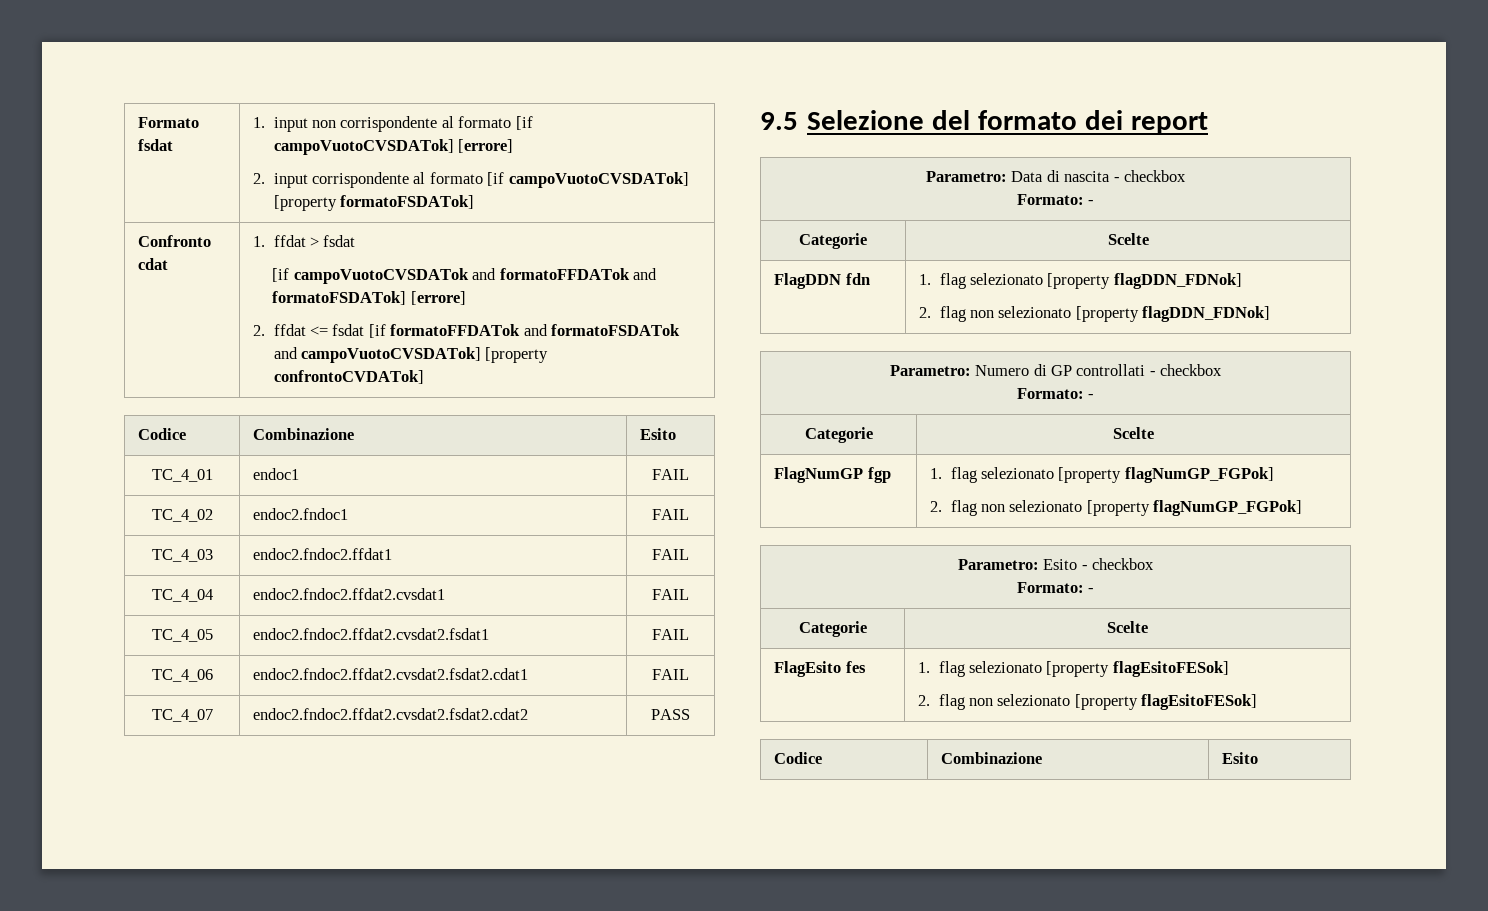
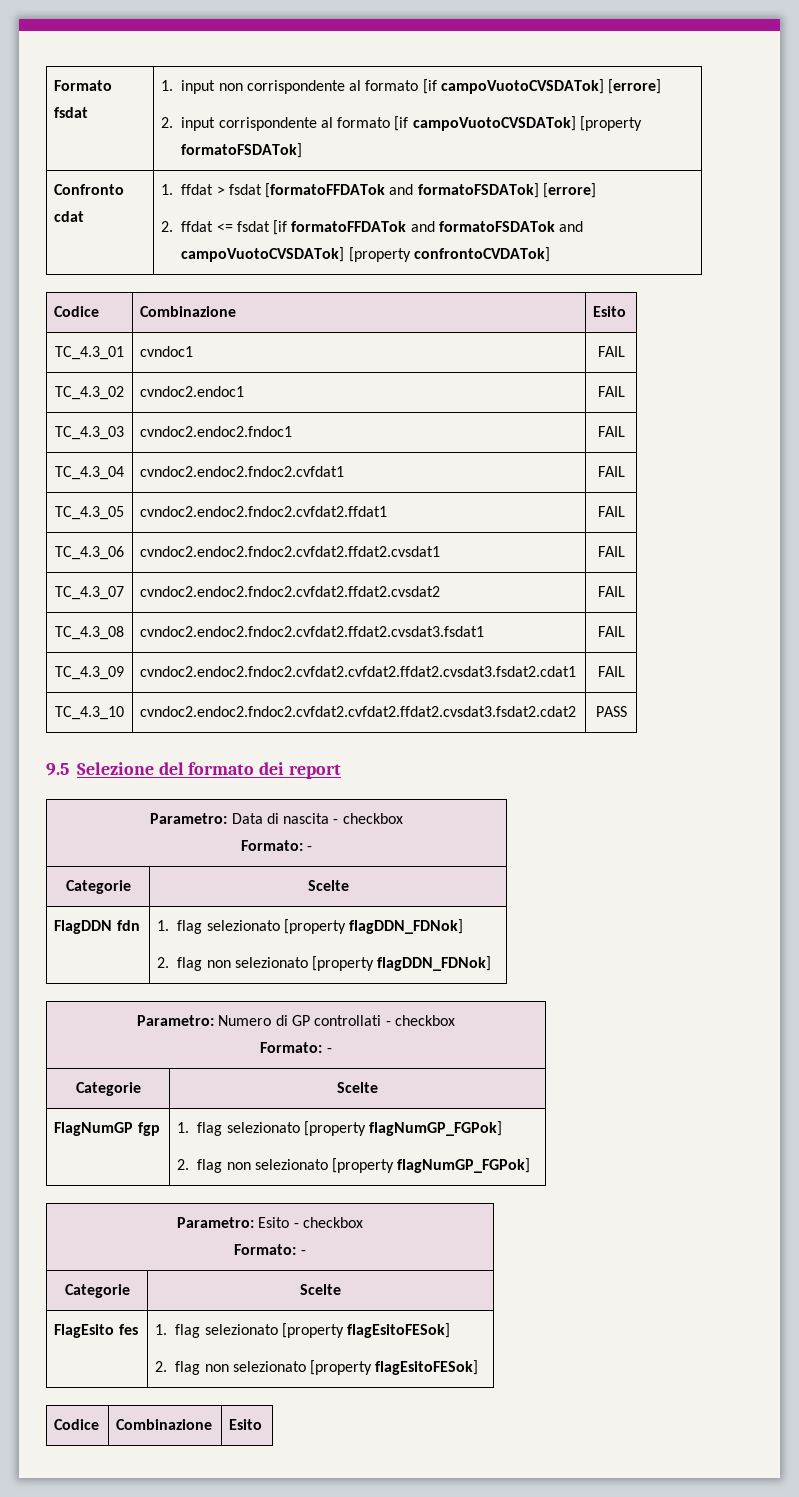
- Confronto cdat | 1. ffdat > fsdat
- [if campoVuotoCVSDATok and formatoFFDATok and formatoFSDATok] [errore]
+ Confronto cdat | 1. ffdat > fsdat [formatoFFDATok and formatoFSDATok] [errore]
- TC_4_01 | endoc1 | FAIL
- TC_4_02 | endoc2.fndoc1 | FAIL
- TC_4_03 | endoc2.fndoc2.ffdat1 | FAIL
- TC_4_04 | endoc2.fndoc2.ffdat2.cvsdat1 | FAIL
- TC_4_05 | endoc2.fndoc2.ffdat2.cvsdat2.fsdat1 | FAIL
- TC_4_06 | endoc2.fndoc2.ffdat2.cvsdat2.fsdat2.cdat1 | FAIL
- TC_4_07 | endoc2.fndoc2.ffdat2.cvsdat2.fsdat2.cdat2 | PASS
+ TC_4.3_01 | cvndoc1 | FAIL
+ TC_4.3_02 | cvndoc2.endoc1 | FAIL
+ TC_4.3_03 | cvndoc2.endoc2.fndoc1 | FAIL
+ TC_4.3_04 | cvndoc2.endoc2.fndoc2.cvfdat1 | FAIL
+ TC_4.3_05 | cvndoc2.endoc2.fndoc2.cvfdat2.ffdat1 | FAIL
+ TC_4.3_06 | cvndoc2.endoc2.fndoc2.cvfdat2.ffdat2.cvsdat1 | FAIL
+ TC_4.3_07 | cvndoc2.endoc2.fndoc2.cvfdat2.ffdat2.cvsdat2 | FAIL
+ TC_4.3_08 | cvndoc2.endoc2.fndoc2.cvfdat2.ffdat2.cvsdat3.fsdat1 | FAIL
+ TC_4.3_09 | cvndoc2.endoc2.fndoc2.cvfdat2.cvfdat2.ffdat2.cvsdat3.fsdat2.cdat1 | FAIL
+ TC_4.3_10 | cvndoc2.endoc2.fndoc2.cvfdat2.cvfdat2.ffdat2.cvsdat3.fsdat2.cdat2 | PASS

